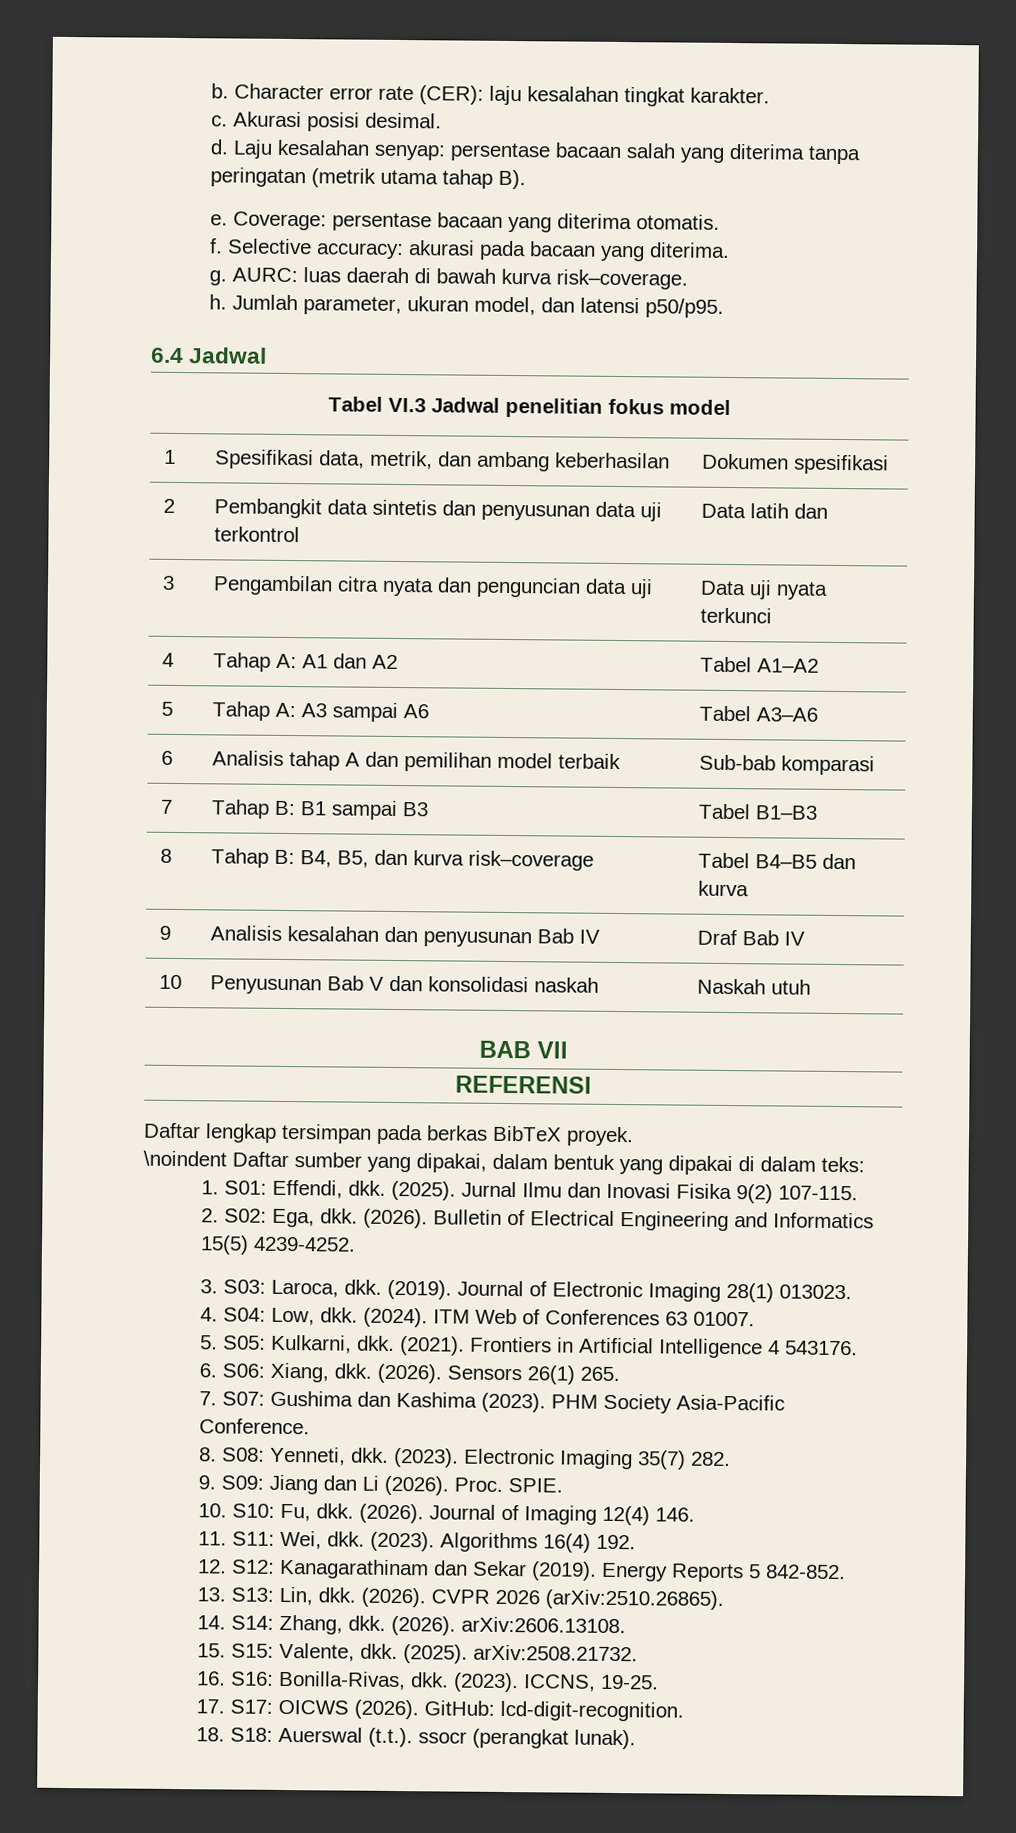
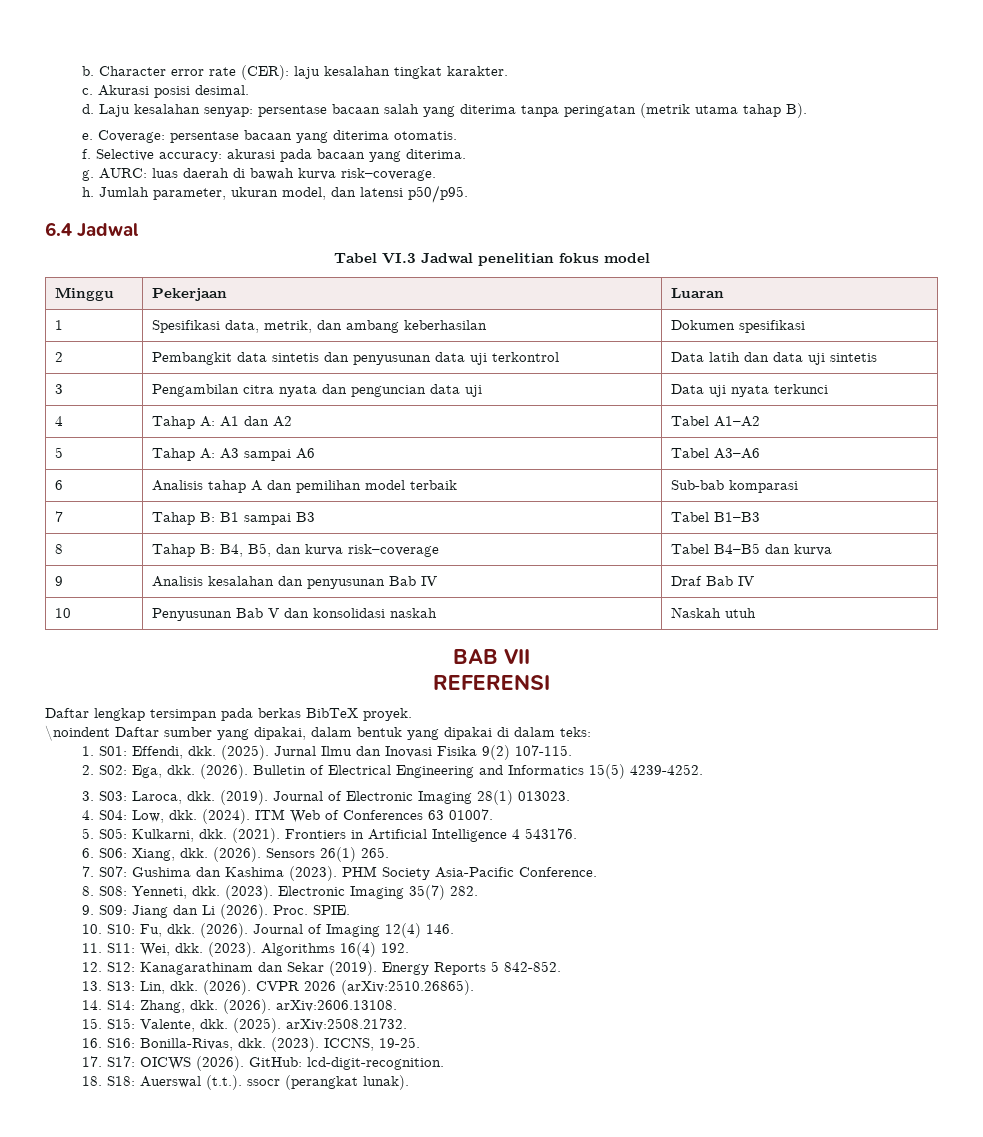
+ Minggu | Pekerjaan | Luaran
- 2 | Pembangkit data sintetis dan penyusunan data uji terkontrol | Data latih dan
+ 2 | Pembangkit data sintetis dan penyusunan data uji terkontrol | Data latih dan data uji sintetis

